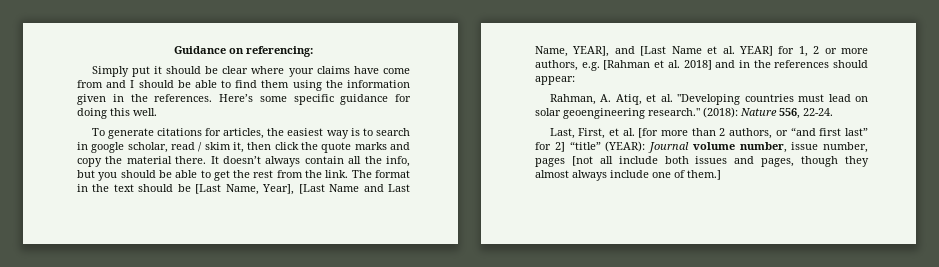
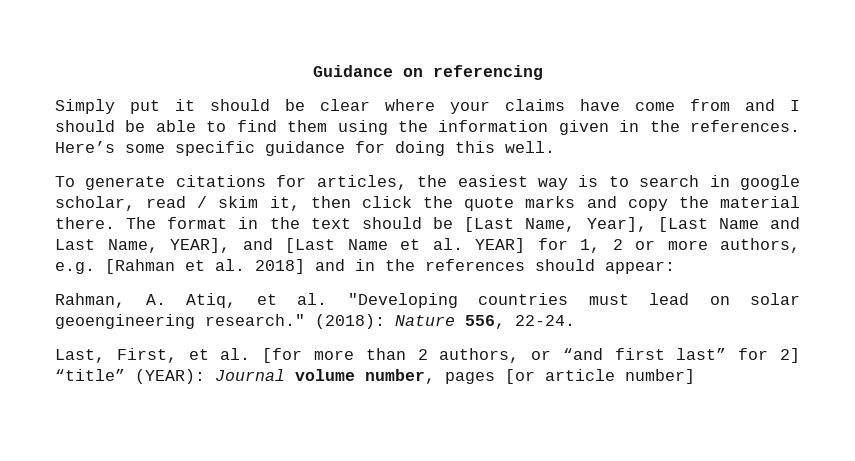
- Guidance on referencing:
+ Guidance on referencing
- It doesn’t always contain all the info, but you should be able to get the rest from the link.
- Last, First, et al. [for more than 2 authors, or “and first last” for 2] “title” (YEAR): Journal volume number, issue number, pages [not all include both issues and pages, though they almost always include one of them.]
+ Last, First, et al. [for more than 2 authors, or “and first last” for 2] “title” (YEAR): Journal volume number, pages [or article number]

